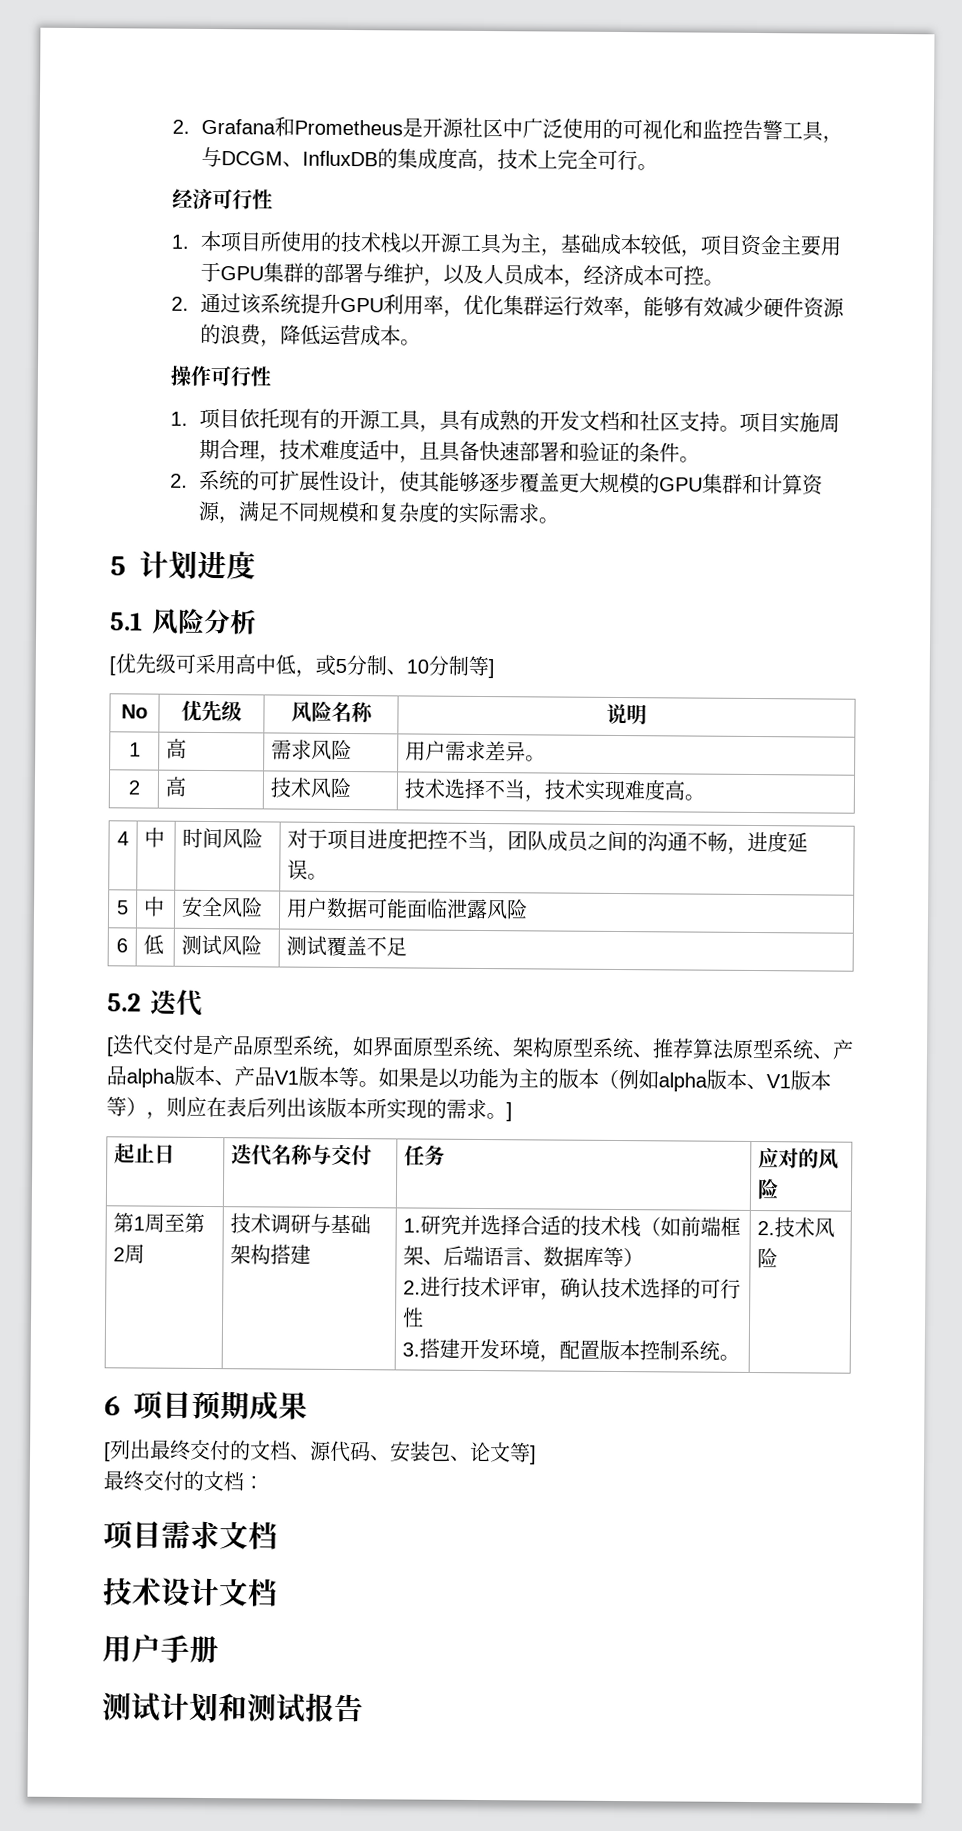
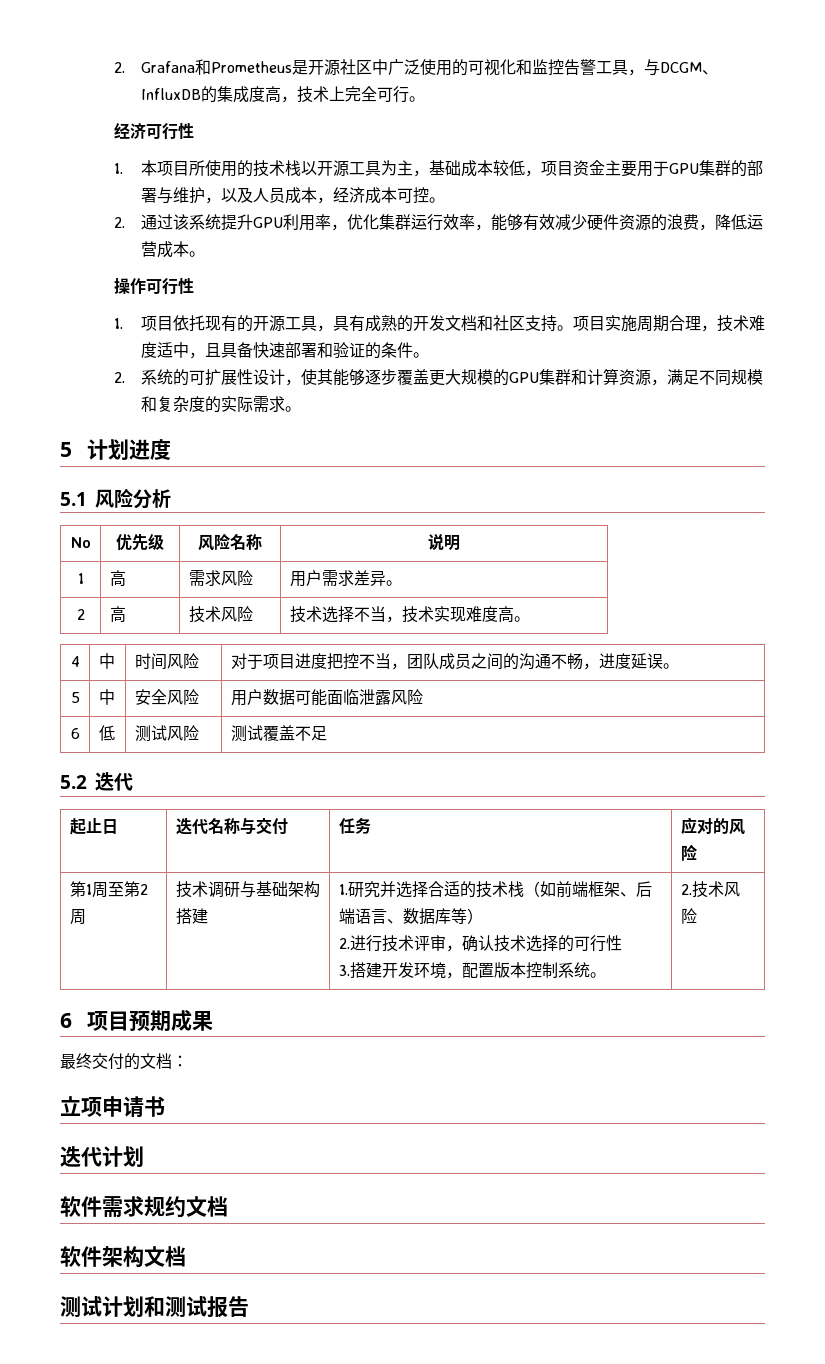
- [优先级可采用高中低，或5分制、10分制等]
- [迭代交付是产品原型系统，如界面原型系统、架构原型系统、推荐算法原型系统、产品alpha版本、产品V1版本等。如果是以功能为主的版本（例如alpha版本、V1版本等），则应在表后列出该版本所实现的需求。]
- [列出最终交付的文档、源代码、安装包、论文等]
  最终交付的文档：
- 项目需求文档
- 技术设计文档
- 用户手册
+ 立项申请书
+ 迭代计划
+ 软件需求规约文档
+ 软件架构文档

